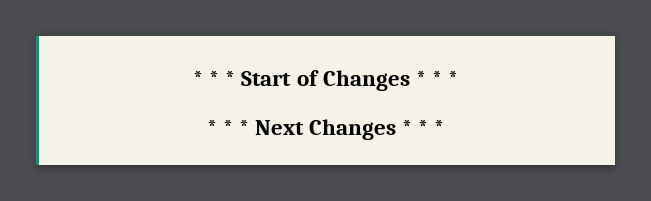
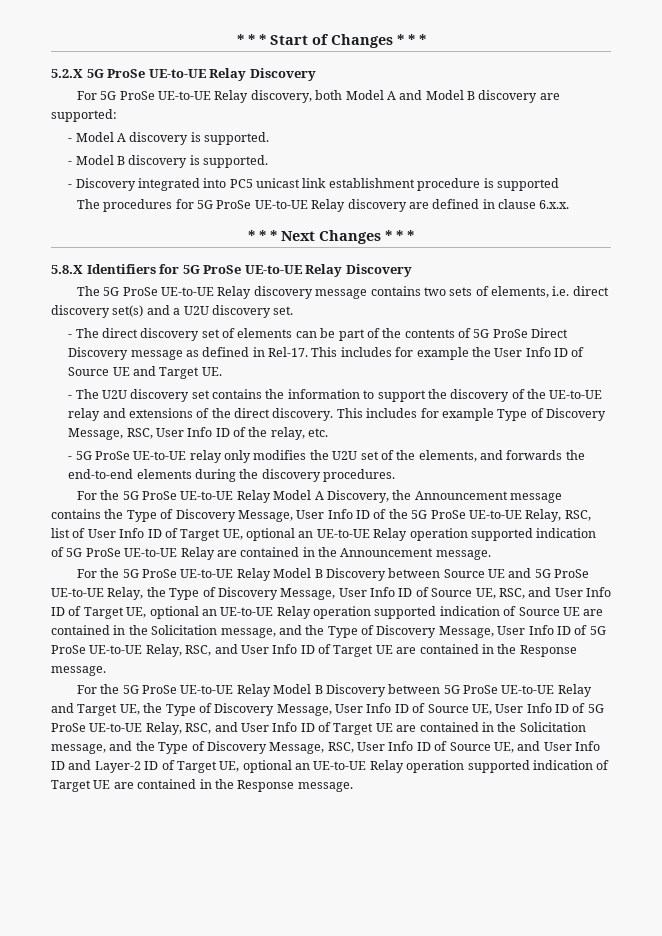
+ 5.2.X 5G ProSe UE-to-UE Relay Discovery
+ For 5G ProSe UE-to-UE Relay discovery, both Model A and Model B discovery are supported:
+ - Model A discovery is supported.
+ - Model B discovery is supported.
+ - Discovery integrated into PC5 unicast link establishment procedure is supported
+ The procedures for 5G ProSe UE-to-UE Relay discovery are defined in clause 6.x.x.
+ 5.8.X Identifiers for 5G ProSe UE-to-UE Relay Discovery
+ The 5G ProSe UE-to-UE Relay discovery message contains two sets of elements, i.e. direct discovery set(s) and a U2U discovery set.
+ - The direct discovery set of elements can be part of the contents of 5G ProSe Direct Discovery message as defined in Rel-17. This includes for example the User Info ID of Source UE and Target UE.
+ - The U2U discovery set contains the information to support the discovery of the UE-to-UE relay and extensions of the direct discovery. This includes for example Type of Discovery Message, RSC, User Info ID of the relay, etc.
+ - 5G ProSe UE-to-UE relay only modifies the U2U set of the elements, and forwards the end-to-end elements during the discovery procedures.
+ For the 5G ProSe UE-to-UE Relay Model A Discovery, the Announcement message contains the Type of Discovery Message, User Info ID of the 5G ProSe UE-to-UE Relay, RSC, list of User Info ID of Target UE, optional an UE-to-UE Relay operation supported indication of 5G ProSe UE-to-UE Relay are contained in the Announcement message.
+ For the 5G ProSe UE-to-UE Relay Model B Discovery between Source UE and 5G ProSe UE-to-UE Relay, the Type of Discovery Message, User Info ID of Source UE, RSC, and User Info ID of Target UE, optional an UE-to-UE Relay operation supported indication of Source UE are contained in the Solicitation message, and the Type of Discovery Message, User Info ID of 5G ProSe UE-to-UE Relay, RSC, and User Info ID of Target UE are contained in the Response message.
+ For the 5G ProSe UE-to-UE Relay Model B Discovery between 5G ProSe UE-to-UE Relay and Target UE, the Type of Discovery Message, User Info ID of Source UE, User Info ID of 5G ProSe UE-to-UE Relay, RSC, and User Info ID of Target UE are contained in the Solicitation message, and the Type of Discovery Message, RSC, User Info ID of Source UE, and User Info ID and Layer-2 ID of Target UE, optional an UE-to-UE Relay operation supported indication of Target UE are contained in the Response message.

